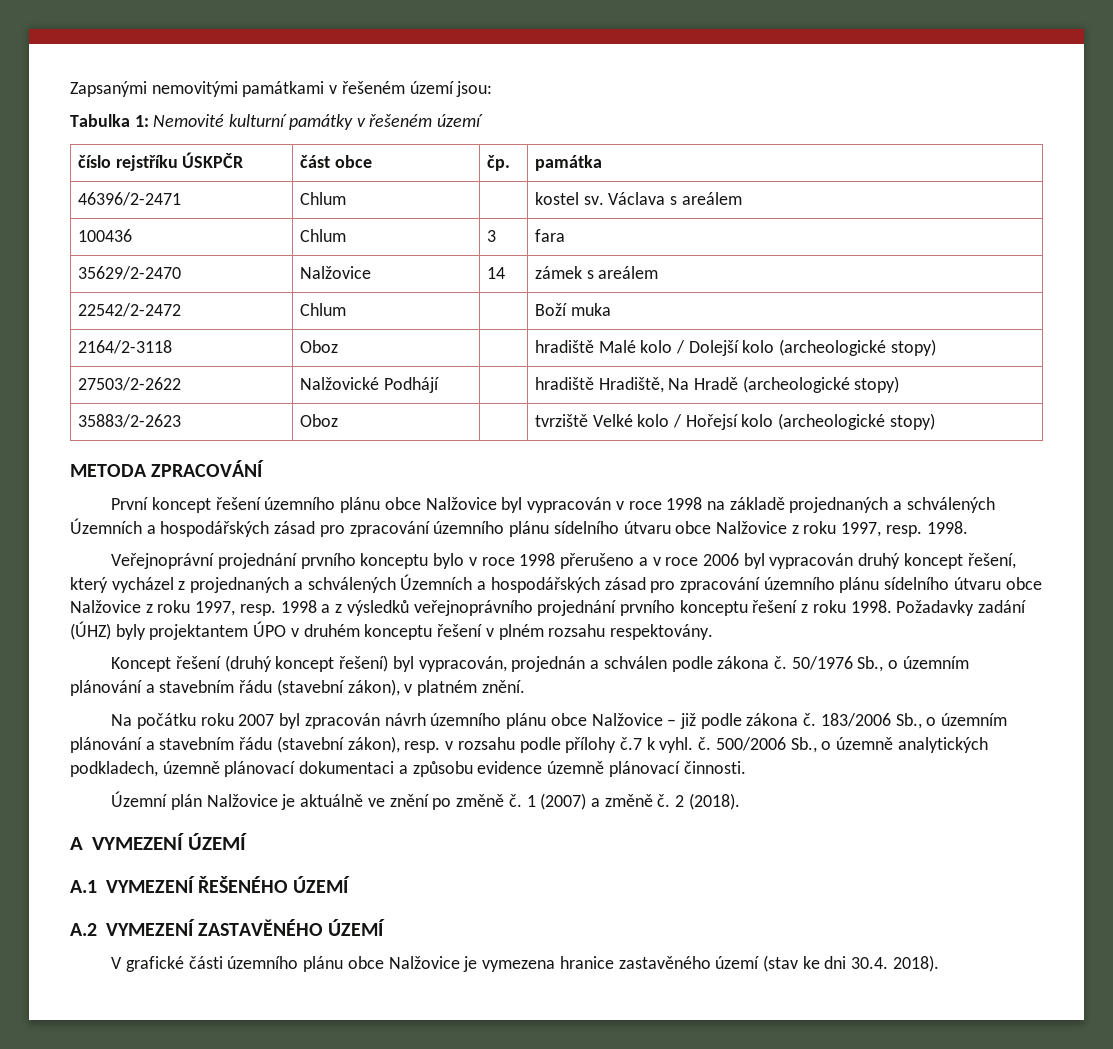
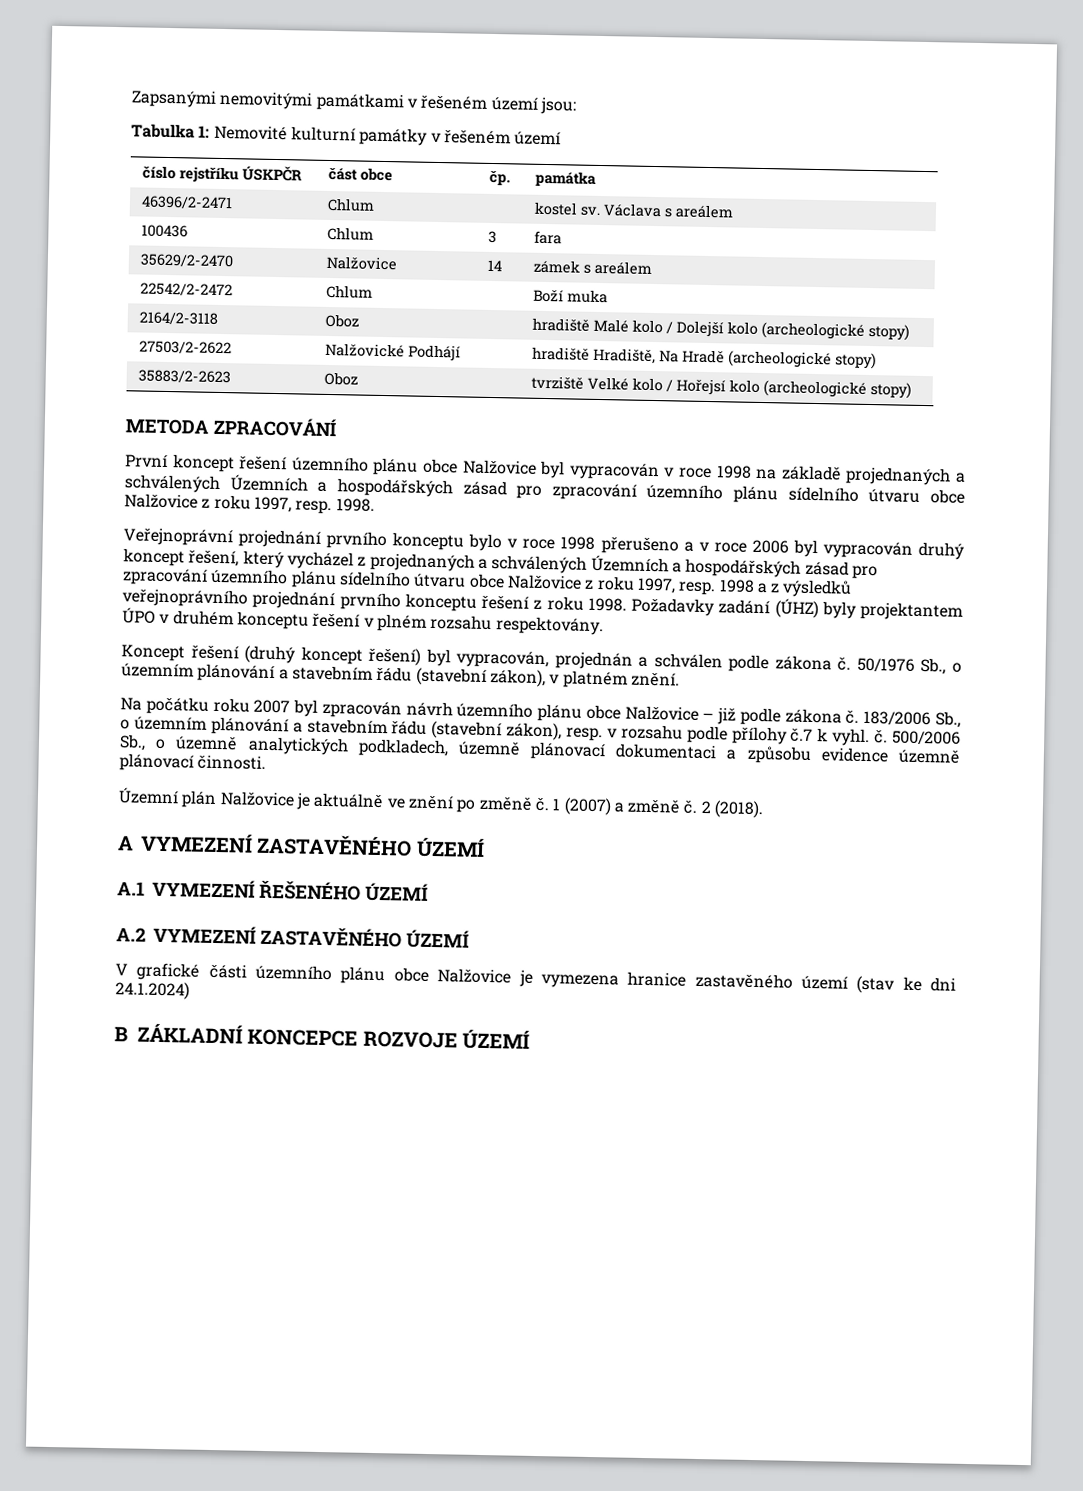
- A VYMEZENÍ ÚZEMÍ
+ A VYMEZENÍ ZASTAVĚNÉHO ÚZEMÍ
- V grafické části územního plánu obce Nalžovice je vymezena hranice zastavěného území (stav ke dni 30.4. 2018).
+ V grafické části územního plánu obce Nalžovice je vymezena hranice zastavěného území (stav ke dni 24.1.2024)
+ B ZÁKLADNÍ KONCEPCE ROZVOJE ÚZEMÍ

